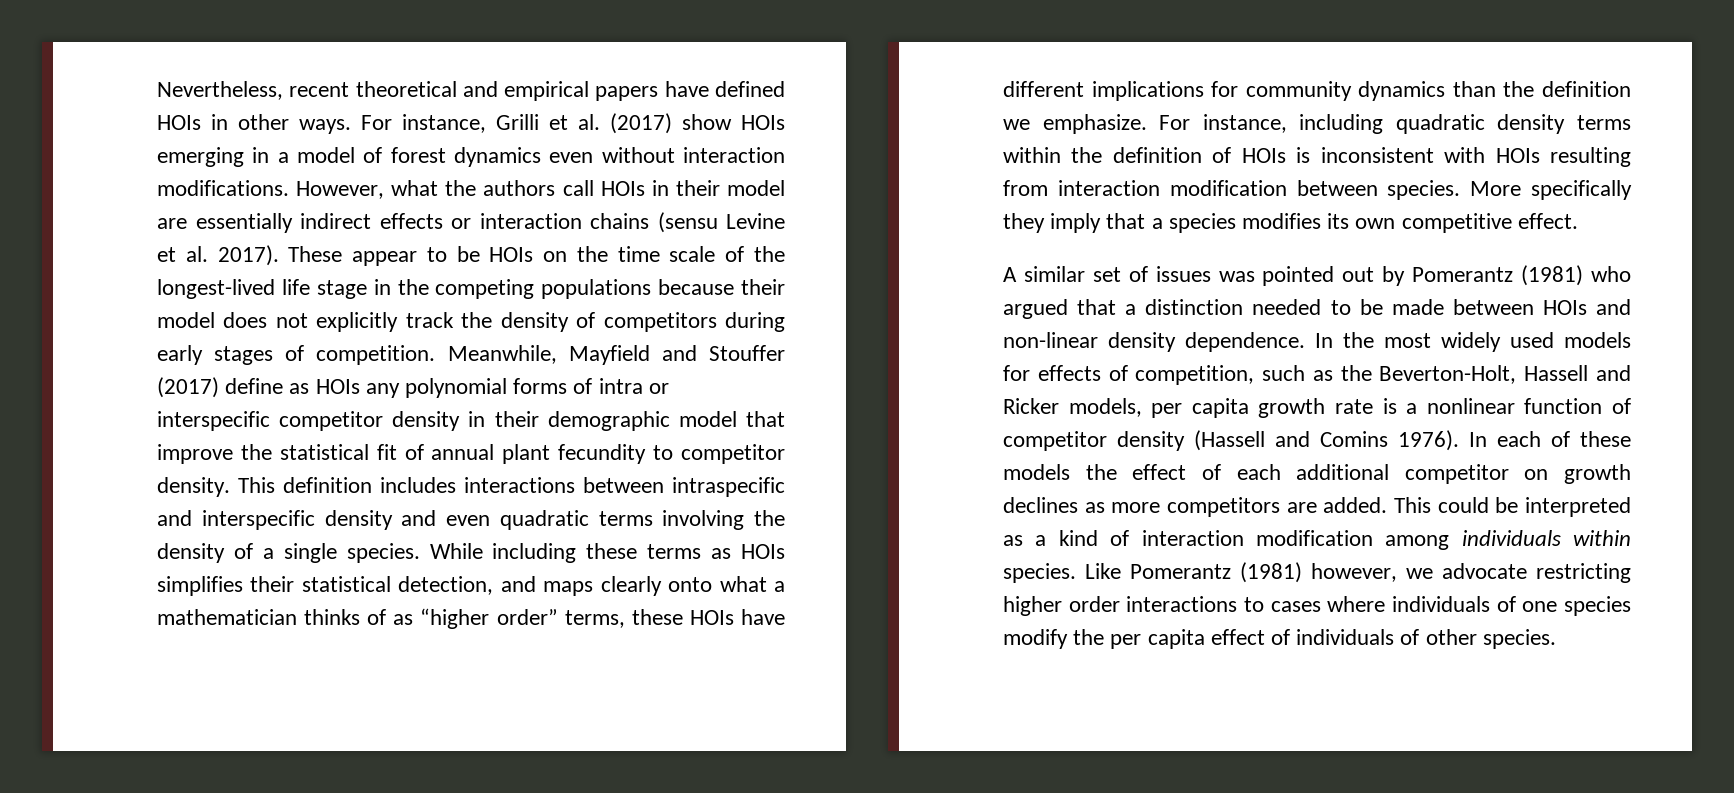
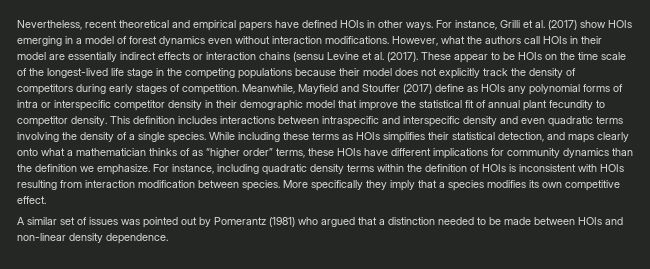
- However, what the authors call HOIs in their model are essentially indirect effects or interaction chains (sensu Levine et al. 2017).
+ However, what the authors call HOIs in their model are essentially indirect effects or interaction chains (sensu Levine et al. (2017).
- In the most widely used models for effects of competition, such as the Beverton-Holt, Hassell and Ricker models, per capita growth rate is a nonlinear function of competitor density (Hassell and Comins 1976). In each of these models the effect of each additional competitor on growth declines as more competitors are added. This could be interpreted as a kind of interaction modification among individuals within species. Like Pomerantz (1981) however, we advocate restricting higher order interactions to cases where individuals of one species modify the per capita effect of individuals of other species.

